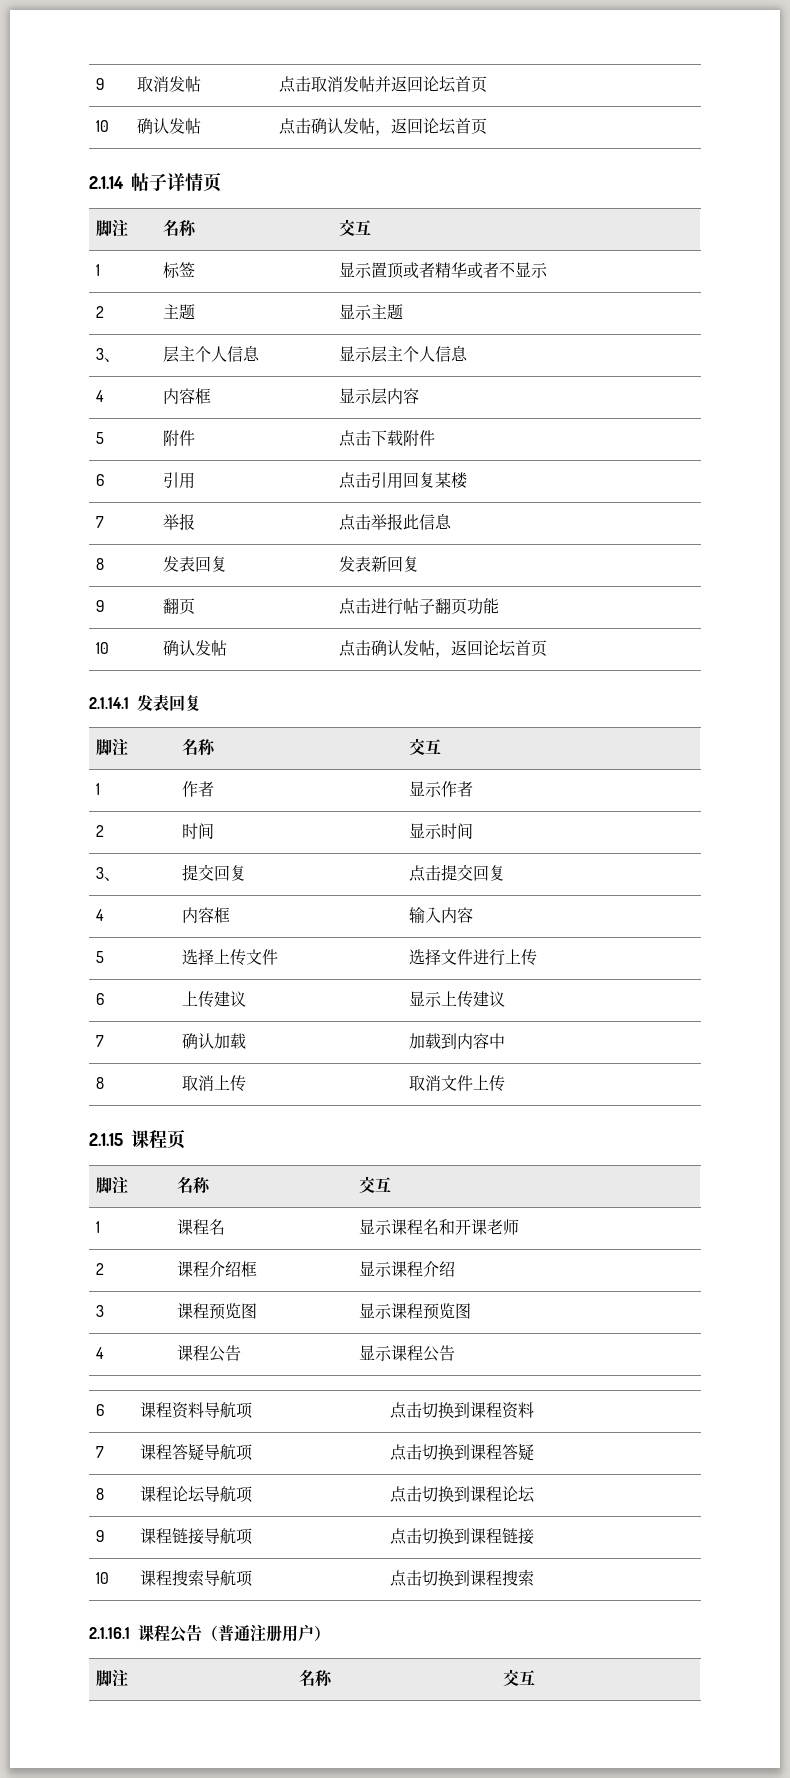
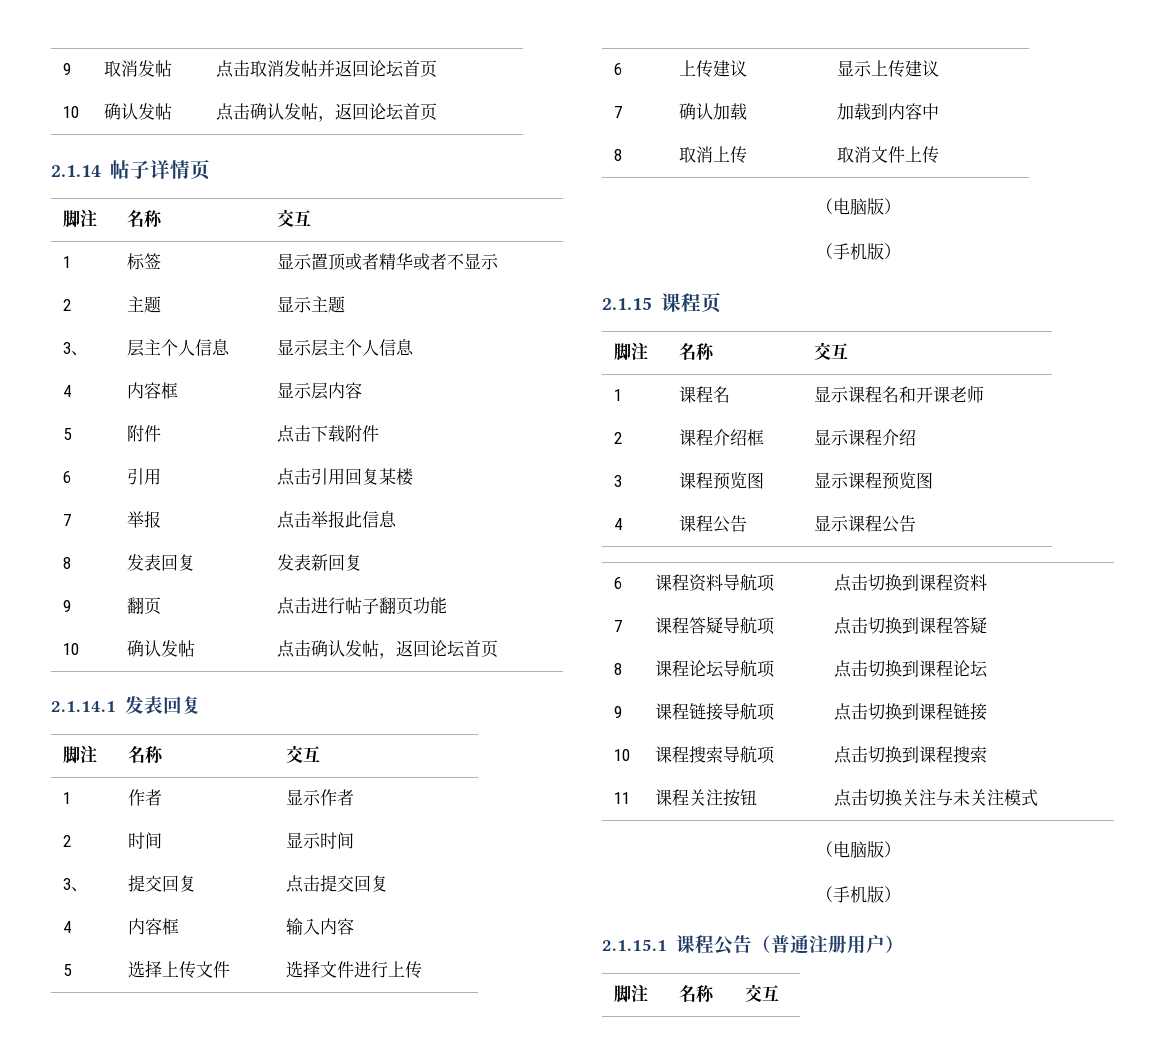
  8 | 取消上传 | 取消文件上传
+ （电脑版）
+ （手机版）
- 2.1.16.1课程公告（普通注册用户）
+ 11 | 课程关注按钮 | 点击切换关注与未关注模式
+ （电脑版）
+ （手机版）
+ 2.1.15.1课程公告（普通注册用户）

